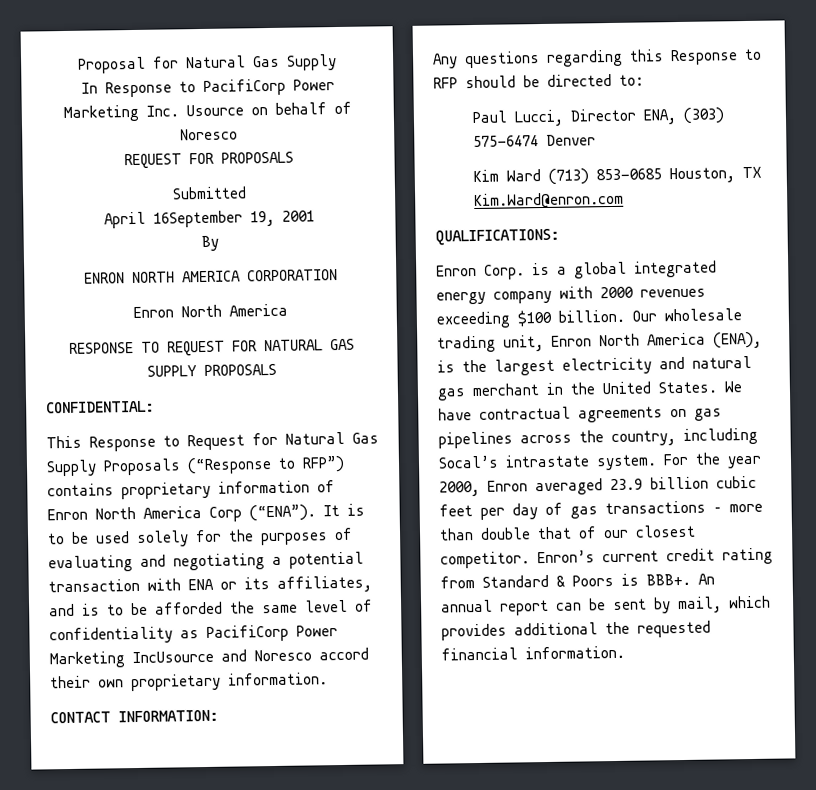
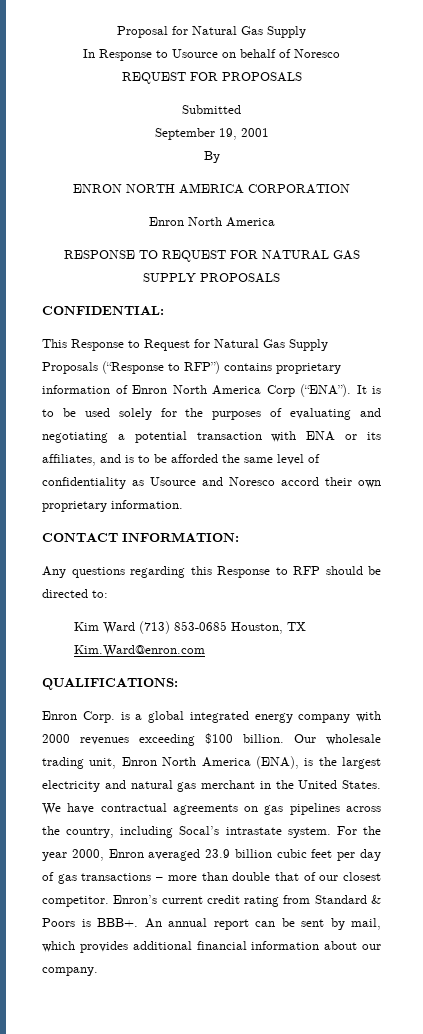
- In Response to PacifiCorp Power Marketing Inc. Usource on behalf of Noresco
+ In Response to Usource on behalf of Noresco
- April 16September 19, 2001
+ September 19, 2001
- It is to be used solely for the purposes of evaluating and negotiating a potential transaction with ENA or its affiliates, and is to be afforded the same level of confidentiality as PacifiCorp Power Marketing IncUsource and Noresco accord their own proprietary information.
+ It is to be used solely for the purposes of evaluating and negotiating a potential transaction with ENA or its affiliates, and is to be afforded the same level of confidentiality as Usource and Noresco accord their own proprietary information.
- Paul Lucci, Director ENA, (303) 575-6474 Denver
- An annual report can be sent by mail, which provides additional the requested financial information.
+ An annual report can be sent by mail, which provides additional financial information about our company.

